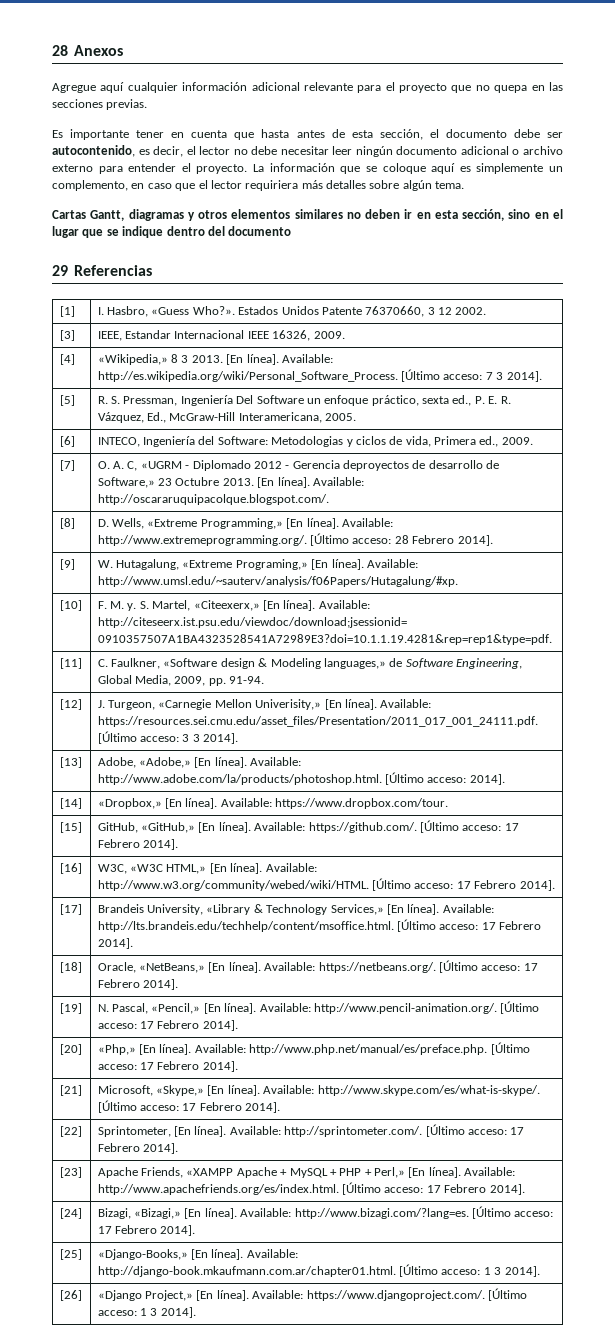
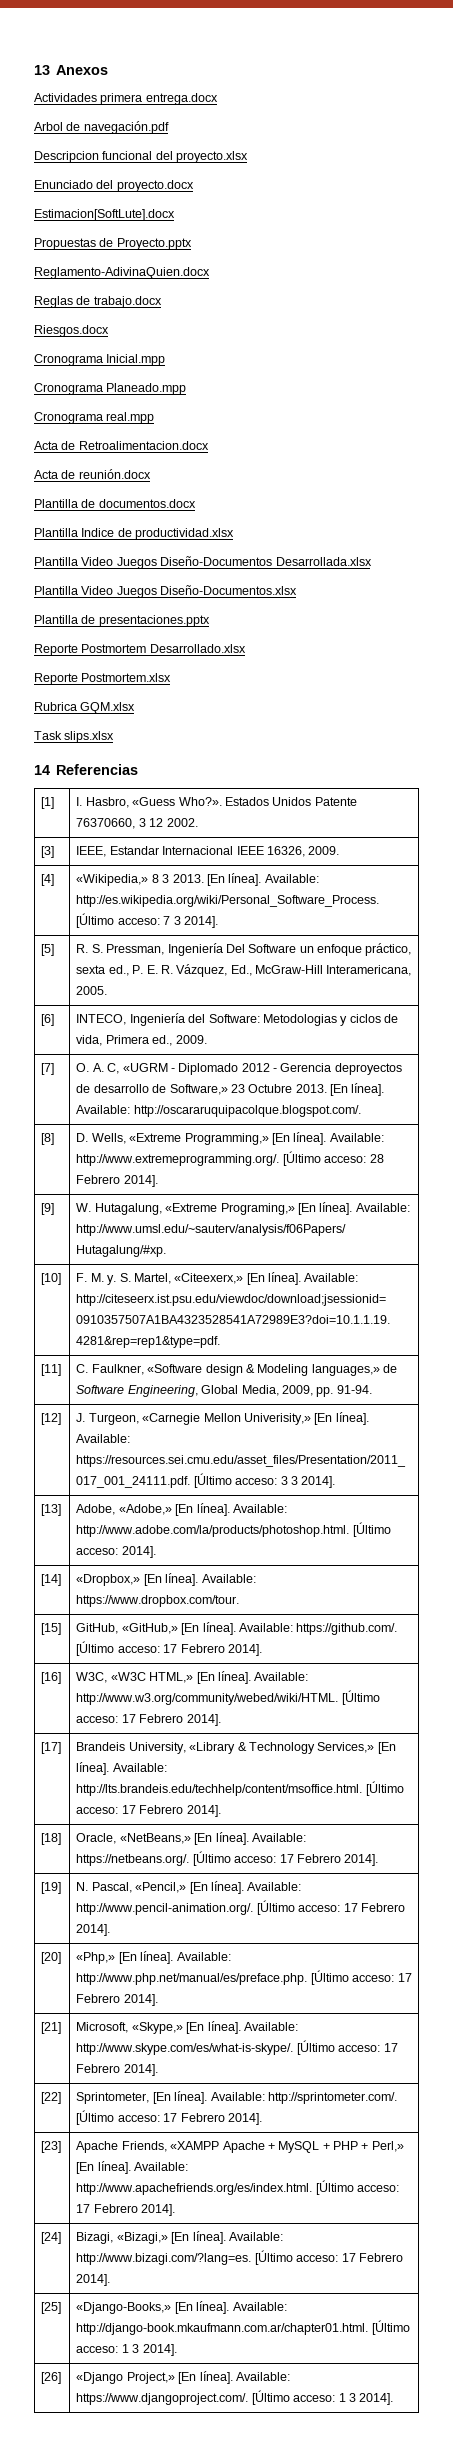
- 28 Anexos
+ 13 Anexos
- Agregue aquí cualquier información adicional relevante para el proyecto que no quepa en las secciones previas.
- Es importante tener en cuenta que hasta antes de esta sección, el documento debe ser autocontenido, es decir, el lector no debe necesitar leer ningún documento adicional o archivo externo para entender el proyecto. La información que se coloque aquí es simplemente un complemento, en caso que el lector requiriera más detalles sobre algún tema.
- Cartas Gantt, diagramas y otros elementos similares no deben ir en esta sección, sino en el lugar que se indique dentro del documento
- 29 Referencias
+ Actividades primera entrega.docx
+ Arbol de navegación.pdf
+ Descripcion funcional del proyecto.xlsx
+ Enunciado del proyecto.docx
+ Estimacion[SoftLute].docx
+ Propuestas de Proyecto.pptx
+ Reglamento-AdivinaQuien.docx
+ Reglas de trabajo.docx
+ Riesgos.docx
+ Cronograma Inicial.mpp
+ Cronograma Planeado.mpp
+ Cronograma real.mpp
+ Acta de Retroalimentacion.docx
+ Acta de reunión.docx
+ Plantilla de documentos.docx
+ Plantilla Indice de productividad.xlsx
+ Plantilla Video Juegos Diseño-Documentos Desarrollada.xlsx
+ Plantilla Video Juegos Diseño-Documentos.xlsx
+ Plantilla de presentaciones.pptx
+ Reporte Postmortem Desarrollado.xlsx
+ Reporte Postmortem.xlsx
+ Rubrica GQM.xlsx
+ Task slips.xlsx
+ 14 Referencias

